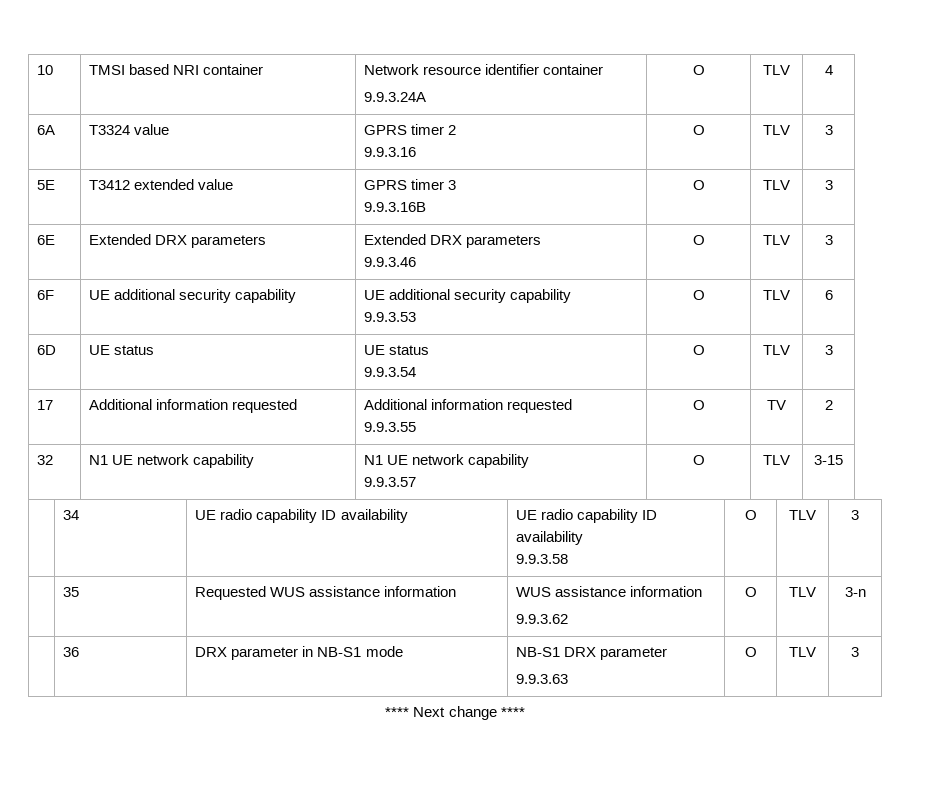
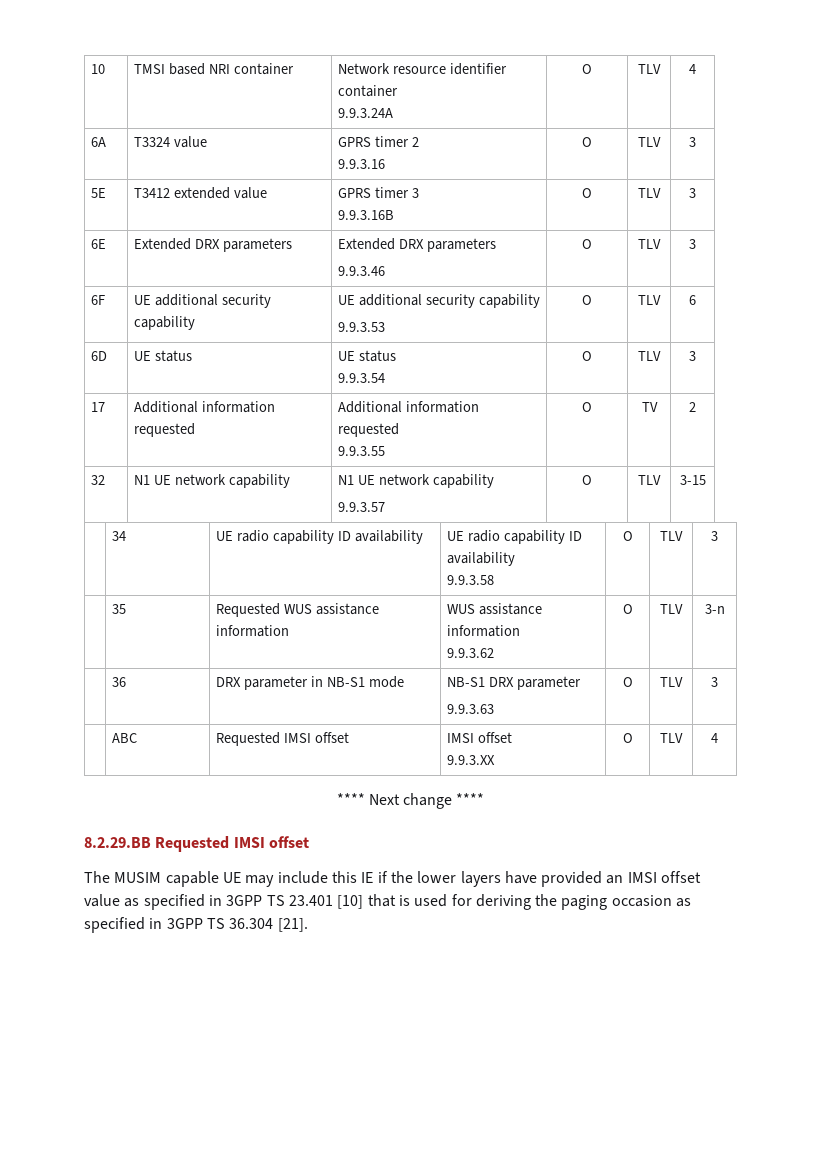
+ | ABC | Requested IMSI offset | IMSI offset
+ 9.9.3.XX | O | TLV | 4
  **** Next change ****
+ 8.2.29.BB Requested IMSI offset
+ The MUSIM capable UE may include this IE if the lower layers have provided an IMSI offset value as specified in 3GPP TS 23.401 [10] that is used for deriving the paging occasion as specified in 3GPP TS 36.304 [21].

